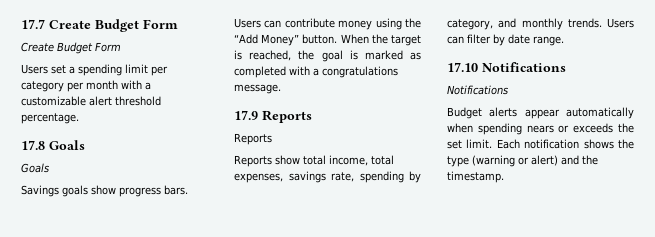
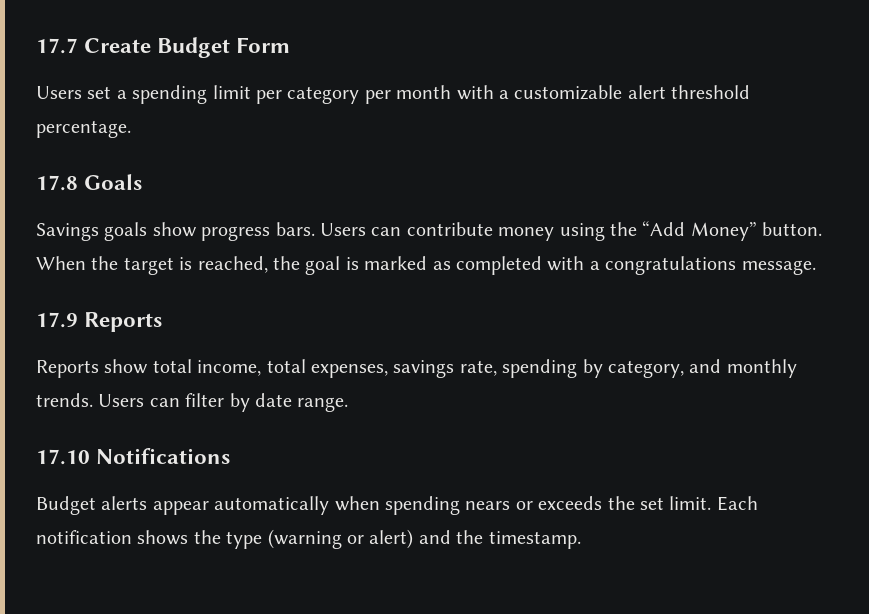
  17.7 Create Budget Form
- Create Budget Form
  17.8 Goals
- Goals
  17.9 Reports
- Reports
  17.10 Notifications
- Notifications

